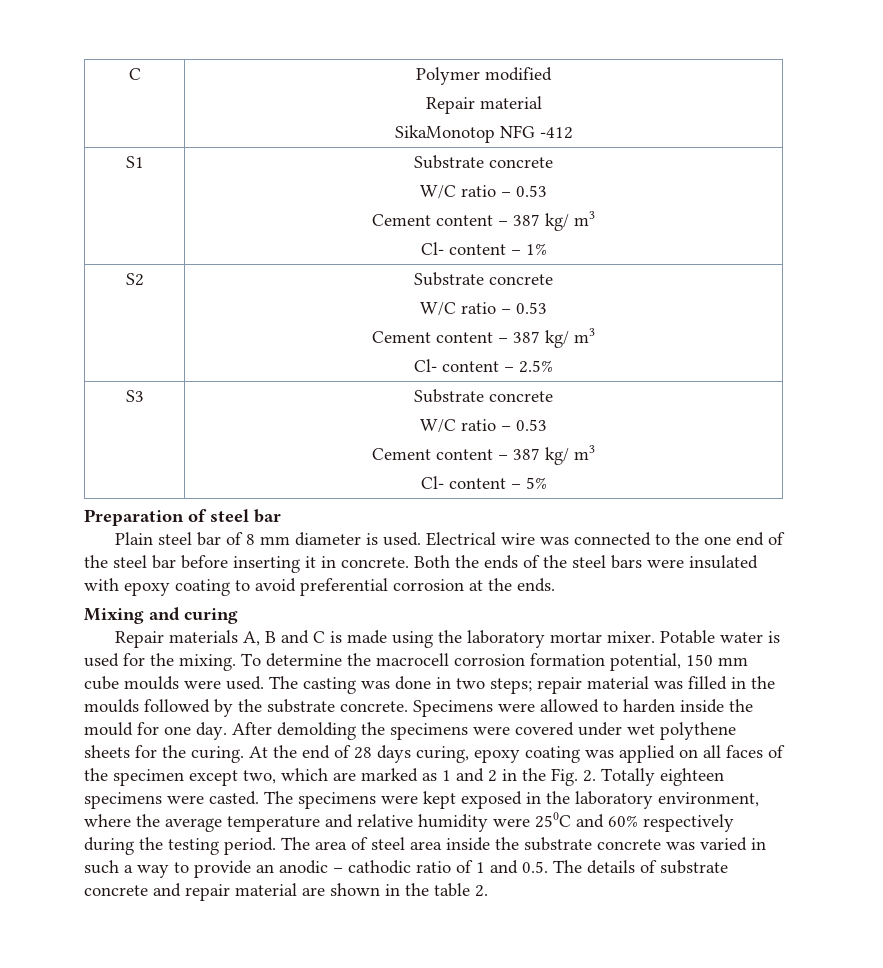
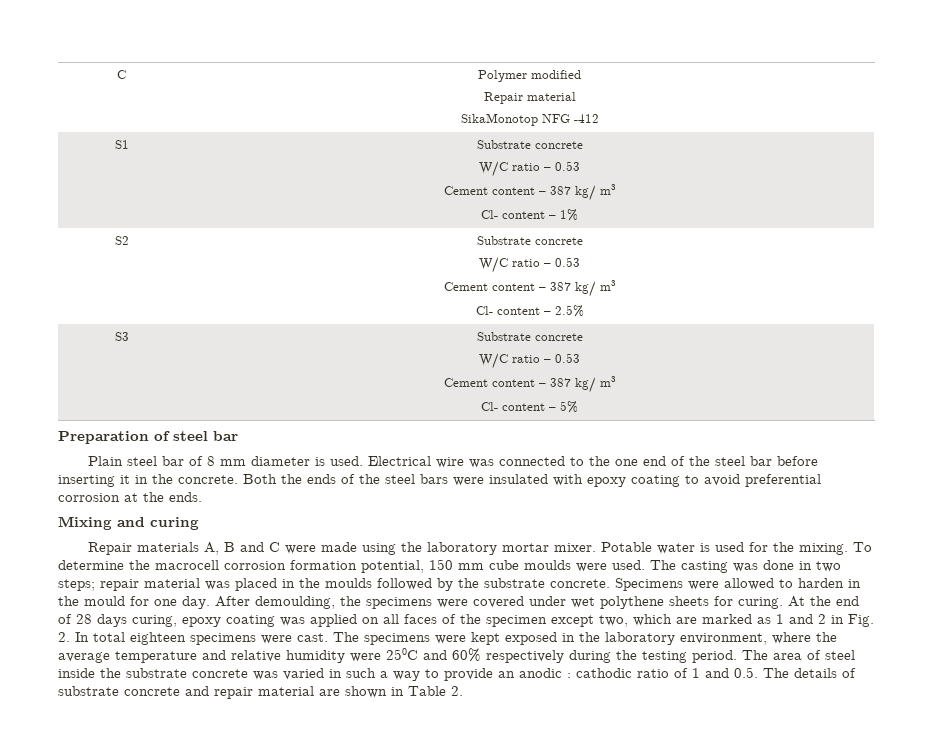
- Electrical wire was connected to the one end of the steel bar before inserting it in concrete.
+ Electrical wire was connected to the one end of the steel bar before inserting it in the concrete.
- Repair materials A, B and C is made using the laboratory mortar mixer.
+ Repair materials A, B and C were made using the laboratory mortar mixer.
- The casting was done in two steps; repair material was filled in the moulds followed by the substrate concrete.
+ The casting was done in two steps; repair material was placed in the moulds followed by the substrate concrete.
- Specimens were allowed to harden inside the mould for one day.
+ Specimens were allowed to harden in the mould for one day.
- After demolding the specimens were covered under wet polythene sheets for the curing.
+ After demoulding, the specimens were covered under wet polythene sheets for curing.
- At the end of 28 days curing, epoxy coating was applied on all faces of the specimen except two, which are marked as 1 and 2 in the Fig. 2. Totally eighteen specimens were casted.
+ At the end of 28 days curing, epoxy coating was applied on all faces of the specimen except two, which are marked as 1 and 2 in Fig. 2. In total eighteen specimens were cast.
- The area of steel area inside the substrate concrete was varied in such a way to provide an anodic – cathodic ratio of 1 and 0.5. The details of substrate concrete and repair material are shown in the table 2.
+ The area of steel inside the substrate concrete was varied in such a way to provide an anodic : cathodic ratio of 1 and 0.5. The details of substrate concrete and repair material are shown in Table 2.

